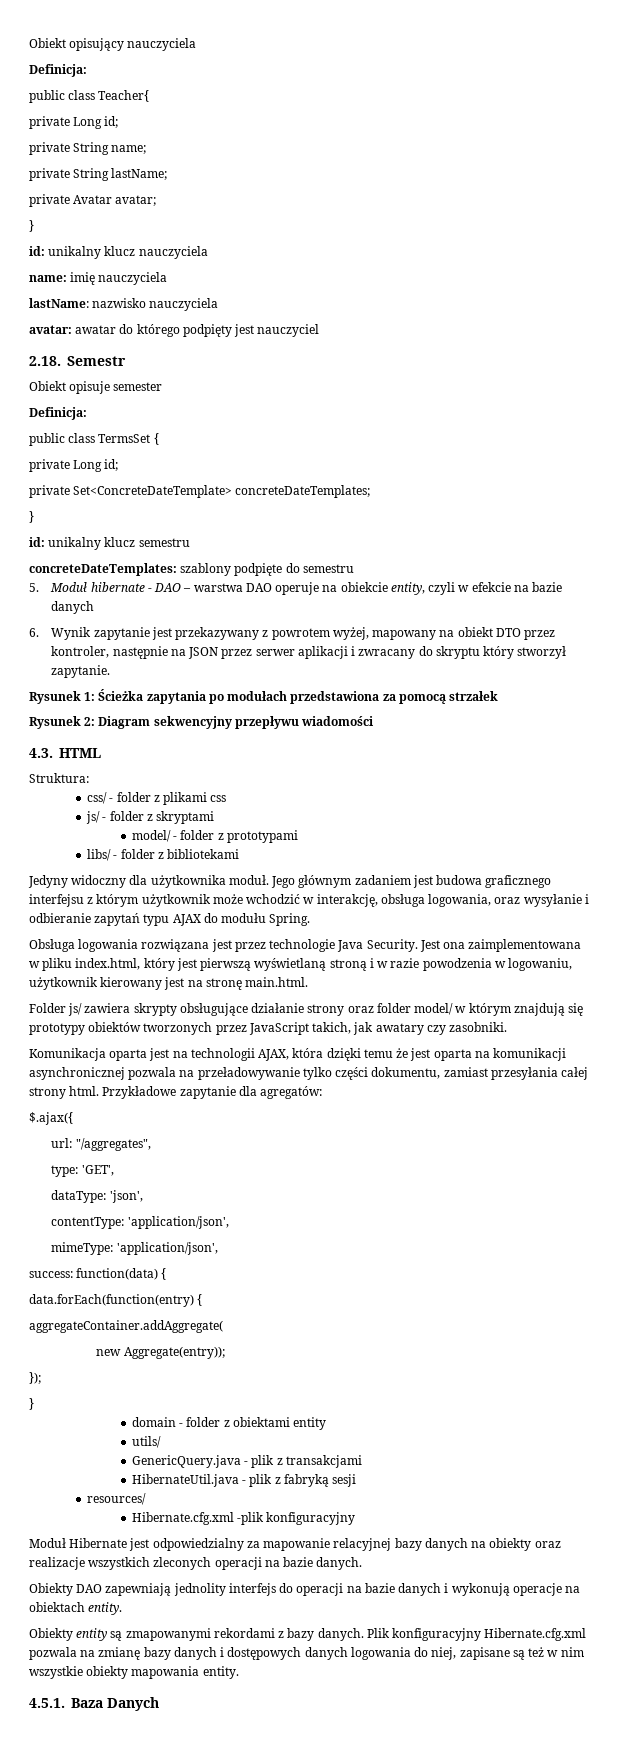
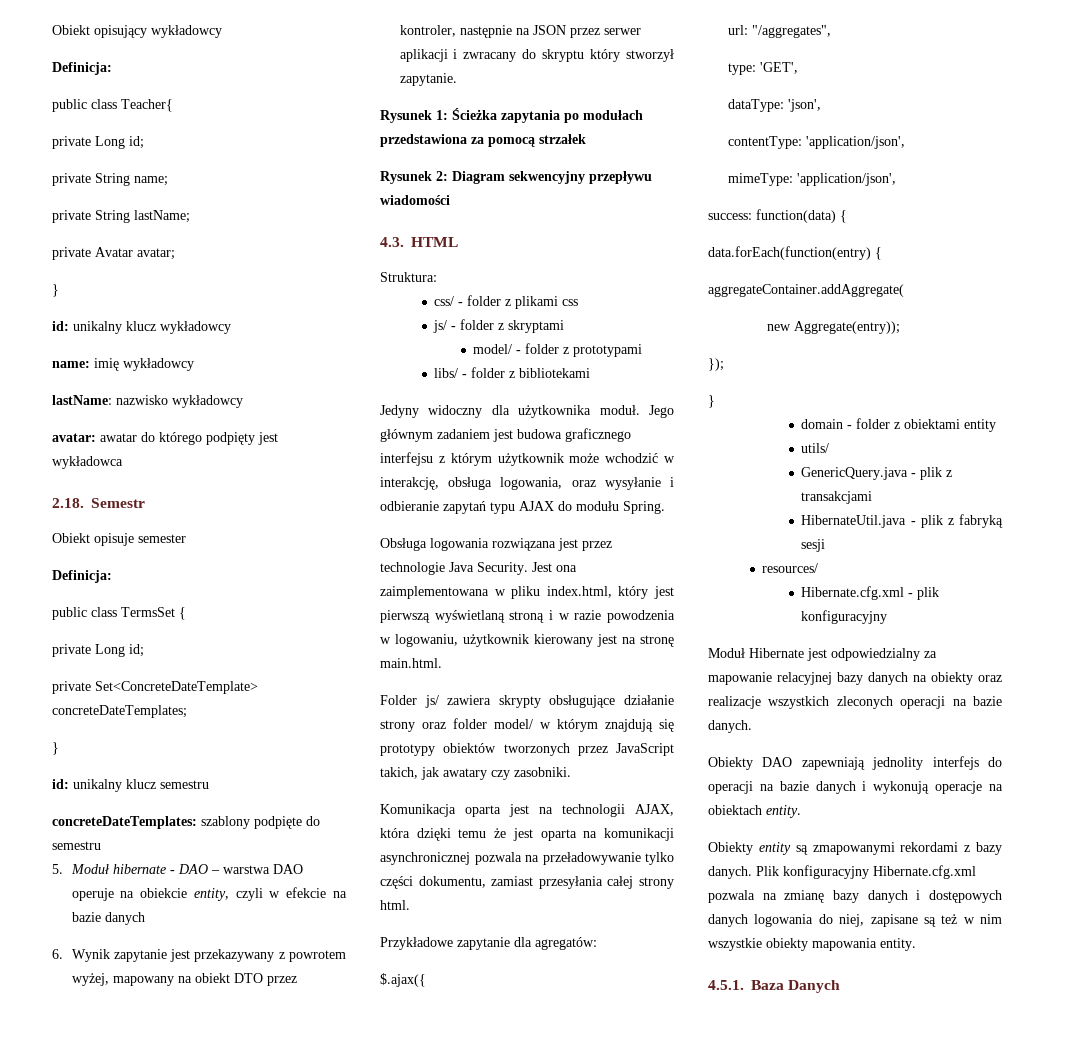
- Obiekt opisujący nauczyciela
+ Obiekt opisujący wykładowcy
- id: unikalny klucz nauczyciela
+ id: unikalny klucz wykładowcy
- name: imię nauczyciela
+ name: imię wykładowcy
- lastName: nazwisko nauczyciela
+ lastName: nazwisko wykładowcy
- avatar: awatar do którego podpięty jest nauczyciel
+ avatar: awatar do którego podpięty jest wykładowca
- Komunikacja oparta jest na technologii AJAX, która dzięki temu że jest oparta na komunikacji asynchronicznej pozwala na przeładowywanie tylko części dokumentu, zamiast przesyłania całej strony html. Przykładowe zapytanie dla agregatów:
+ Komunikacja oparta jest na technologii AJAX, która dzięki temu że jest oparta na komunikacji asynchronicznej pozwala na przeładowywanie tylko części dokumentu, zamiast przesyłania całej strony html.
+ Przykładowe zapytanie dla agregatów:
- Hibernate.cfg.xml -plik konfiguracyjny
+ Hibernate.cfg.xml - plik konfiguracyjny

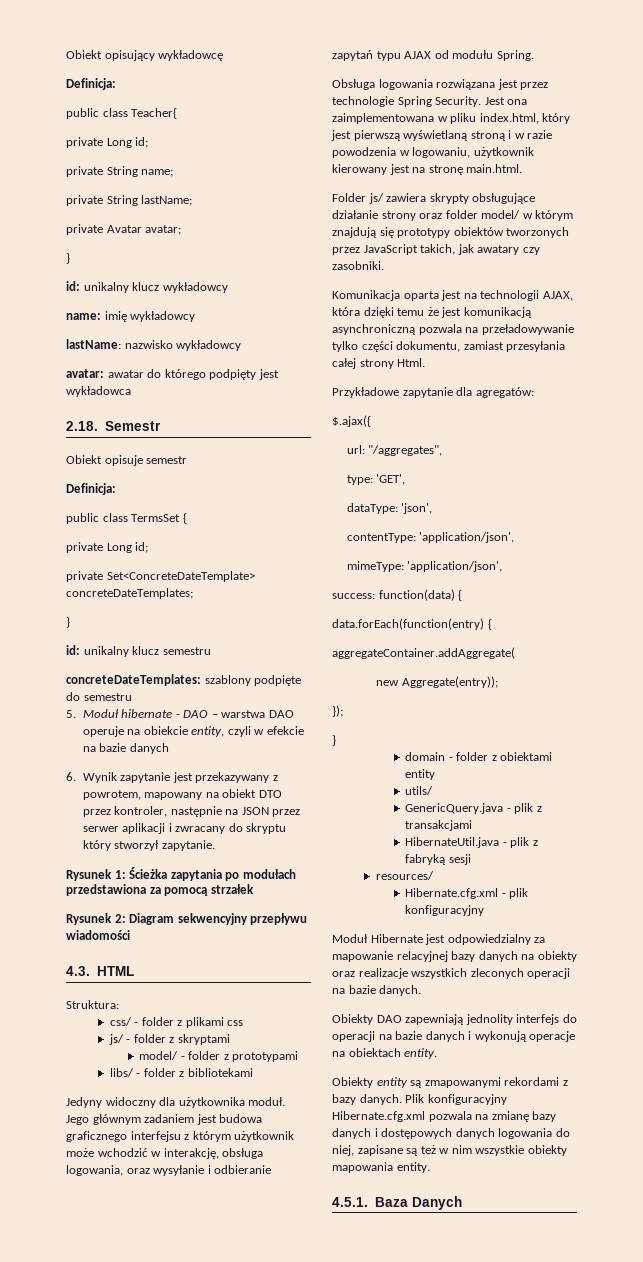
- Obiekt opisujący wykładowcy
+ Obiekt opisujący wykładowcę
- Obiekt opisuje semester
+ Obiekt opisuje semestr
- 6. Wynik zapytanie jest przekazywany z powrotem wyżej, mapowany na obiekt DTO przez kontroler, następnie na JSON przez serwer aplikacji i zwracany do skryptu który stworzył zapytanie.
+ 6. Wynik zapytanie jest przekazywany z powrotem, mapowany na obiekt DTO przez kontroler, następnie na JSON przez serwer aplikacji i zwracany do skryptu który stworzył zapytanie.
- Jego głównym zadaniem jest budowa graficznego interfejsu z którym użytkownik może wchodzić w interakcję, obsługa logowania, oraz wysyłanie i odbieranie zapytań typu AJAX do modułu Spring.
+ Jego głównym zadaniem jest budowa graficznego interfejsu z którym użytkownik może wchodzić w interakcję, obsługa logowania, oraz wysyłanie i odbieranie zapytań typu AJAX od modułu Spring.
- Obsługa logowania rozwiązana jest przez technologie Java Security.
+ Obsługa logowania rozwiązana jest przez technologie Spring Security.
- Komunikacja oparta jest na technologii AJAX, która dzięki temu że jest oparta na komunikacji asynchronicznej pozwala na przeładowywanie tylko części dokumentu, zamiast przesyłania całej strony html.
+ Komunikacja oparta jest na technologii AJAX, która dzięki temu że jest komunikacją asynchroniczną pozwala na przeładowywanie tylko części dokumentu, zamiast przesyłania całej strony Html.

